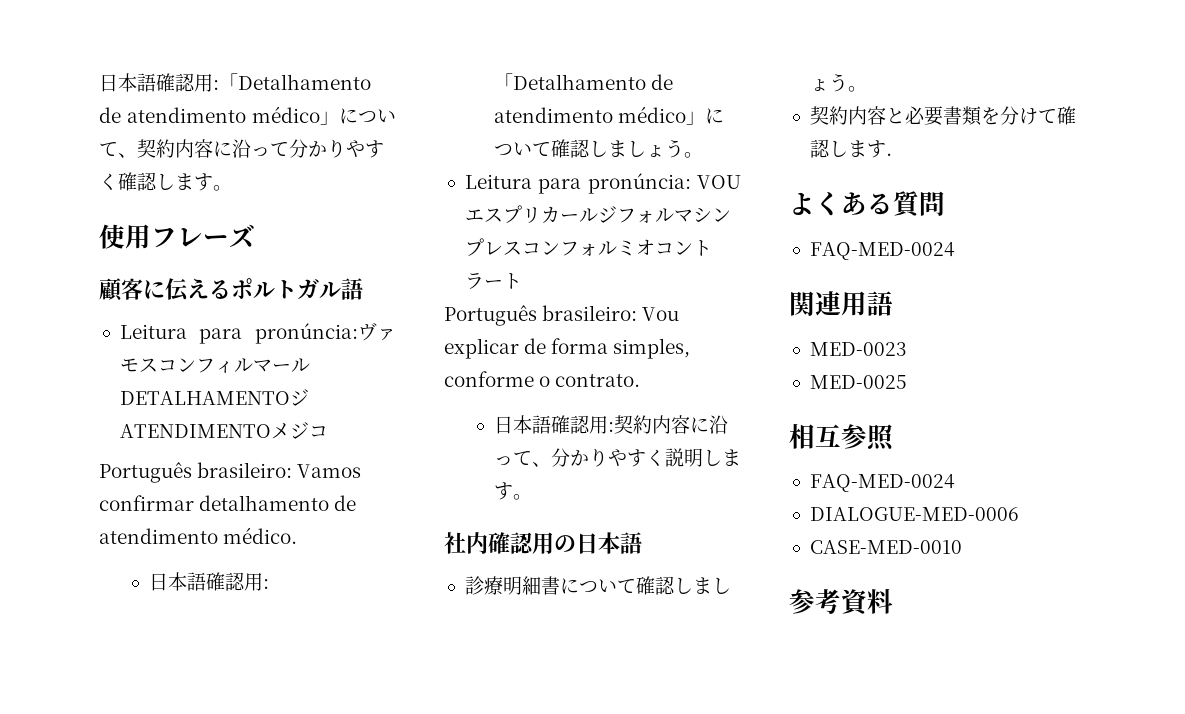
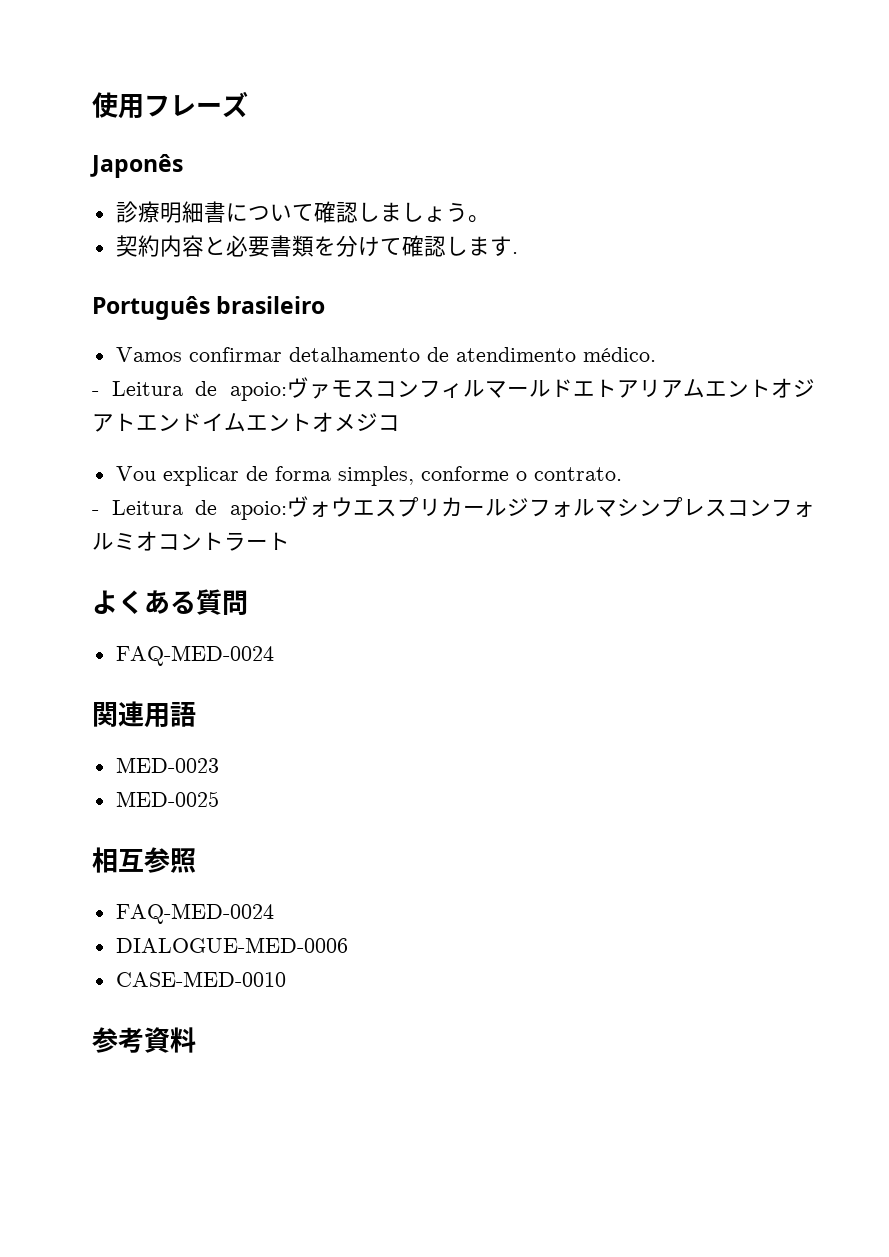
- 日本語確認用:「Detalhamento de atendimento médico」について、契約内容に沿って分かりやすく確認します。
  使用フレーズ
- 顧客に伝えるポルトガル語
- Leitura para pronúncia:ヴァモスコンフィルマールDETALHAMENTOジATENDIMENTOメジコ
- Português brasileiro: Vamos confirmar detalhamento de atendimento médico.
- 日本語確認用:「Detalhamento de atendimento médico」について確認しましょう。
- Leitura para pronúncia: VOUエスプリカールジフォルマシンプレスコンフォルミオコントラート
- Português brasileiro: Vou explicar de forma simples, conforme o contrato.
- 日本語確認用:契約内容に沿って、分かりやすく説明します。
- 社内確認用の日本語
+ Japonês
+ Português brasileiro
+ Vamos confirmar detalhamento de atendimento médico.
+ - Leitura de apoio:ヴァモスコンフィルマールドエトアリアムエントオジアトエンドイムエントオメジコ
+ Vou explicar de forma simples, conforme o contrato.
+ - Leitura de apoio:ヴォウエスプリカールジフォルマシンプレスコンフォルミオコントラート

